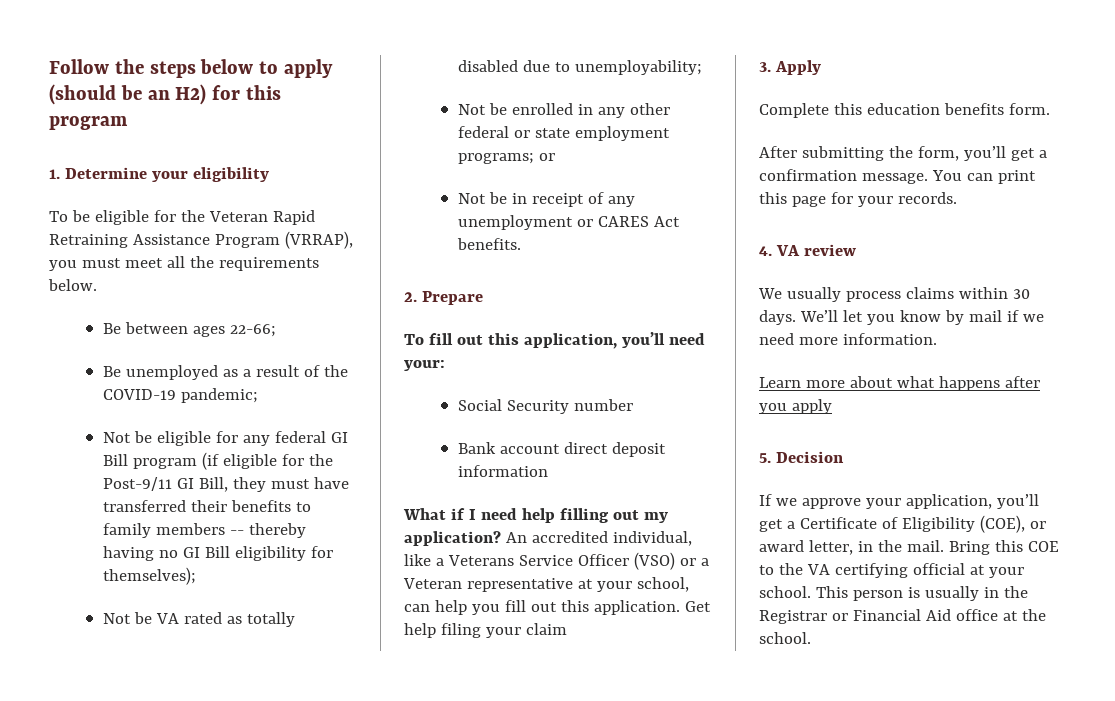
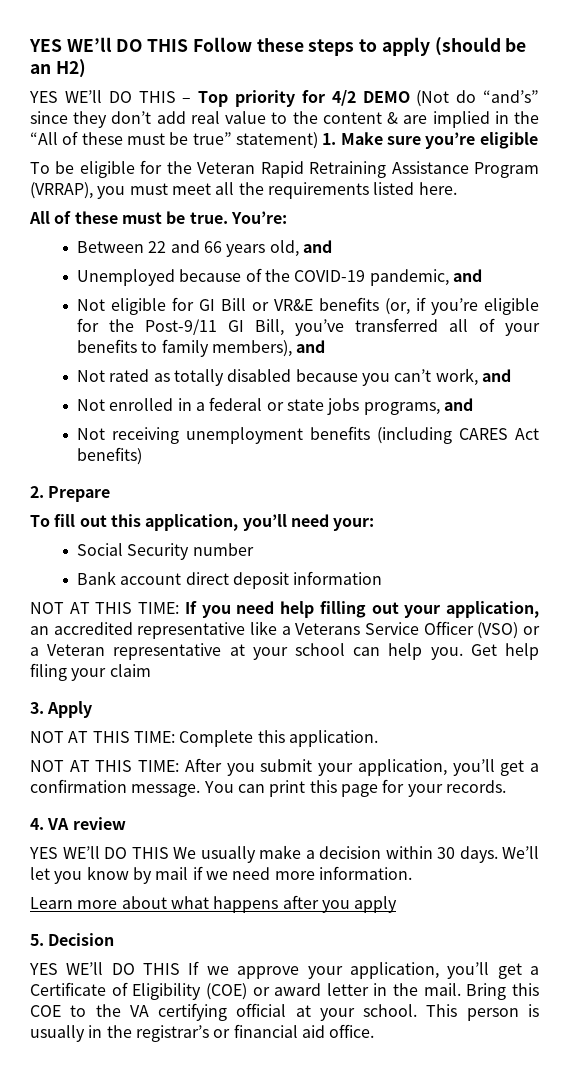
- Follow the steps below to apply (should be an H2) for this program
- 1. Determine your eligibility
+ YES WE’ll DO THIS Follow these steps to apply (should be an H2)
+ YES WE’ll DO THIS – Top priority for 4/2 DEMO (Not do “and’s” since they don’t add real value to the content & are implied in the “All of these must be true” statement) 1. Make sure you’re eligible
- To be eligible for the Veteran Rapid Retraining Assistance Program (VRRAP), you must meet all the requirements below.
- Be between ages 22-66;
- Be unemployed as a result of the COVID-19 pandemic;
- Not be eligible for any federal GI Bill program (if eligible for the Post-9/11 GI Bill, they must have transferred their benefits to family members -- thereby having no GI Bill eligibility for themselves);
- Not be VA rated as totally disabled due to unemployability;
- Not be enrolled in any other federal or state employment programs; or
- Not be in receipt of any unemployment or CARES Act benefits.
+ To be eligible for the Veteran Rapid Retraining Assistance Program (VRRAP), you must meet all the requirements listed here.
+ All of these must be true. You’re:
+ Between 22 and 66 years old, and
+ Unemployed because of the COVID-19 pandemic, and
+ Not eligible for GI Bill or VR&E benefits (or, if you’re eligible for the Post-9/11 GI Bill, you’ve transferred all of your benefits to family members), and
+ Not rated as totally disabled because you can’t work, and
+ Not enrolled in a federal or state jobs programs, and
+ Not receiving unemployment benefits (including CARES Act benefits)
- What if I need help filling out my application? An accredited individual, like a Veterans Service Officer (VSO) or a Veteran representative at your school, can help you fill out this application.
+ NOT AT THIS TIME: If you need help filling out your application, an accredited representative like a Veterans Service Officer (VSO) or a Veteran representative at your school can help you.
- Complete this education benefits form.
- After submitting the form, you’ll get a confirmation message.
+ NOT AT THIS TIME: Complete this application.
+ NOT AT THIS TIME: After you submit your application, you’ll get a confirmation message.
- We usually process claims within 30 days.
+ YES WE’ll DO THIS We usually make a decision within 30 days.
- If we approve your application, you’ll get a Certificate of Eligibility (COE), or award letter, in the mail.
+ YES WE’ll DO THIS If we approve your application, you’ll get a Certificate of Eligibility (COE) or award letter in the mail.
- This person is usually in the Registrar or Financial Aid office at the school.
+ This person is usually in the registrar’s or financial aid office.

